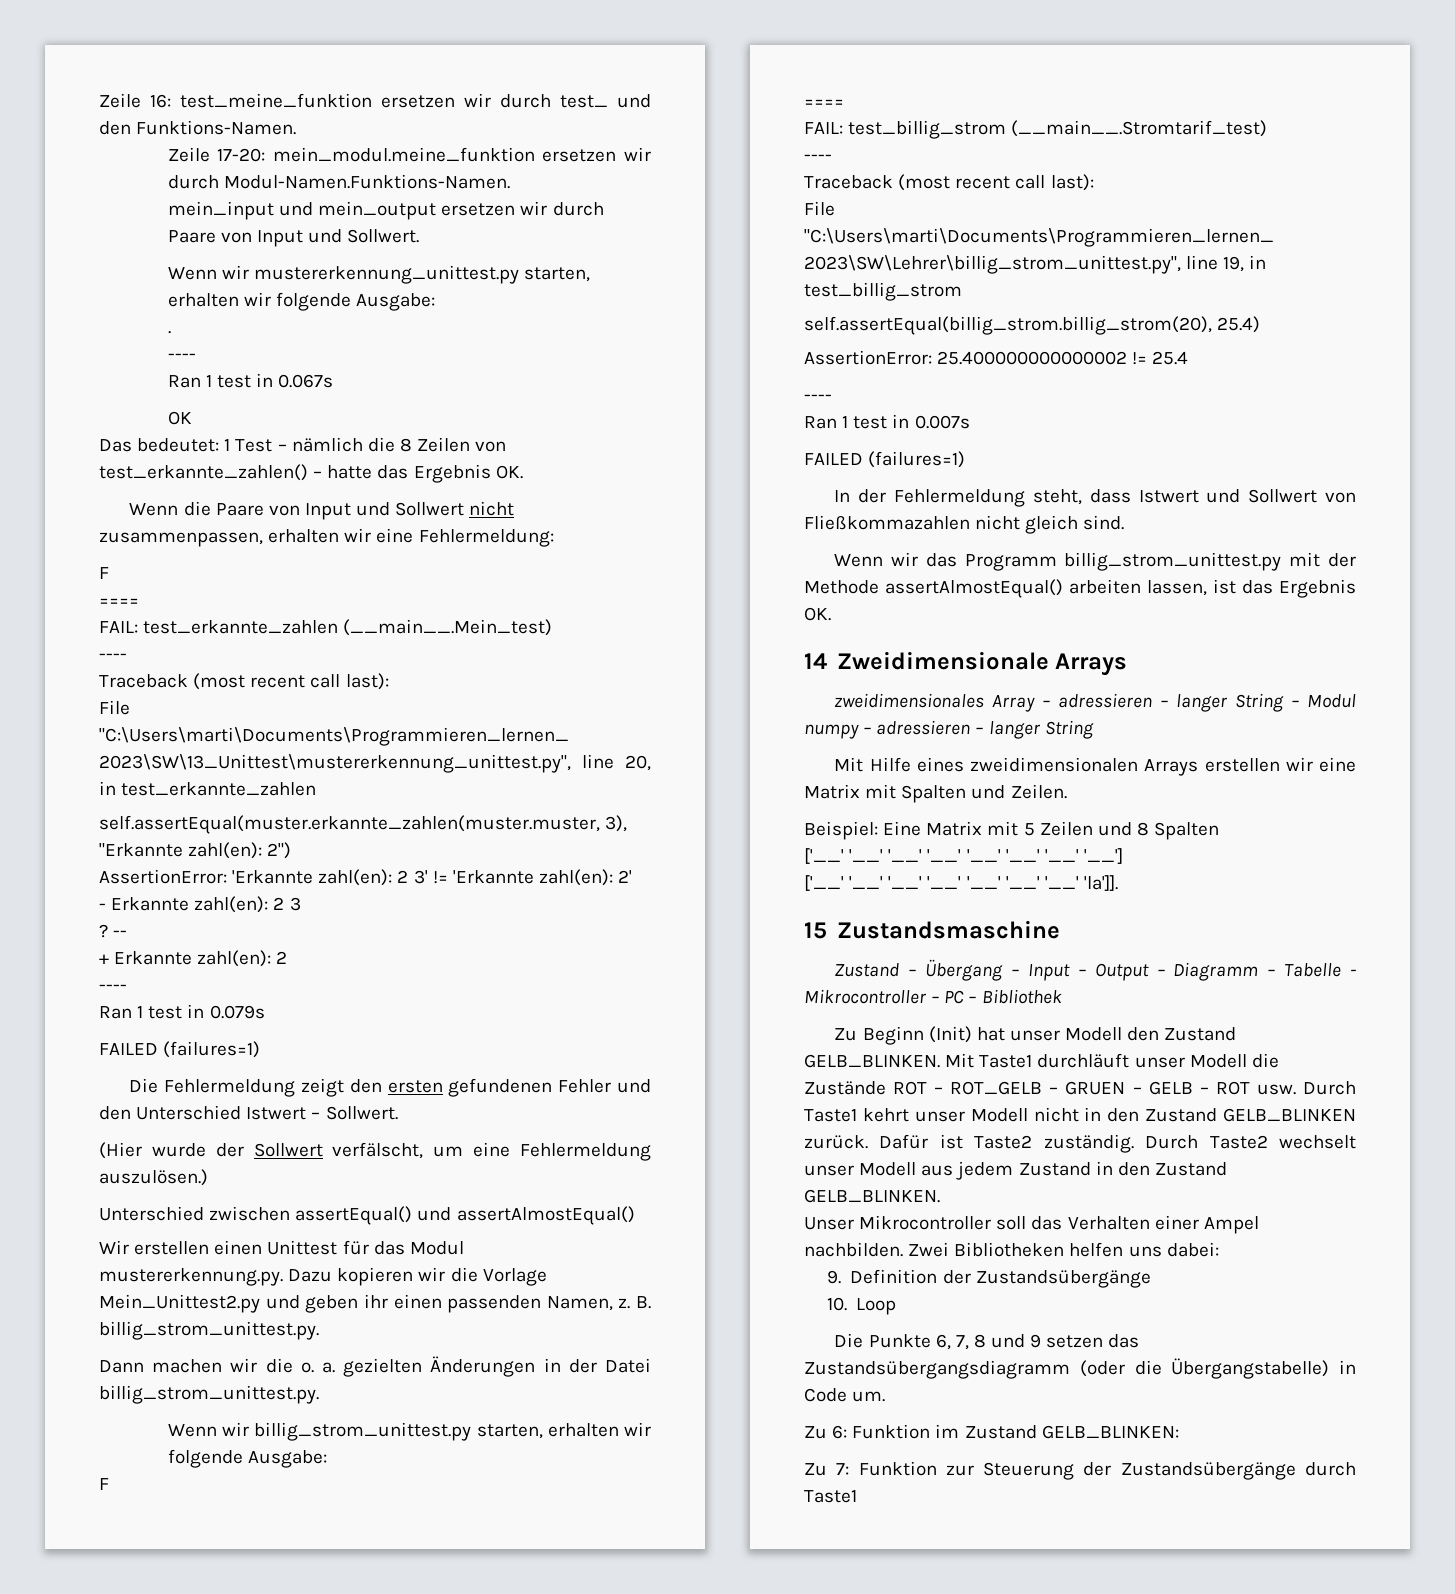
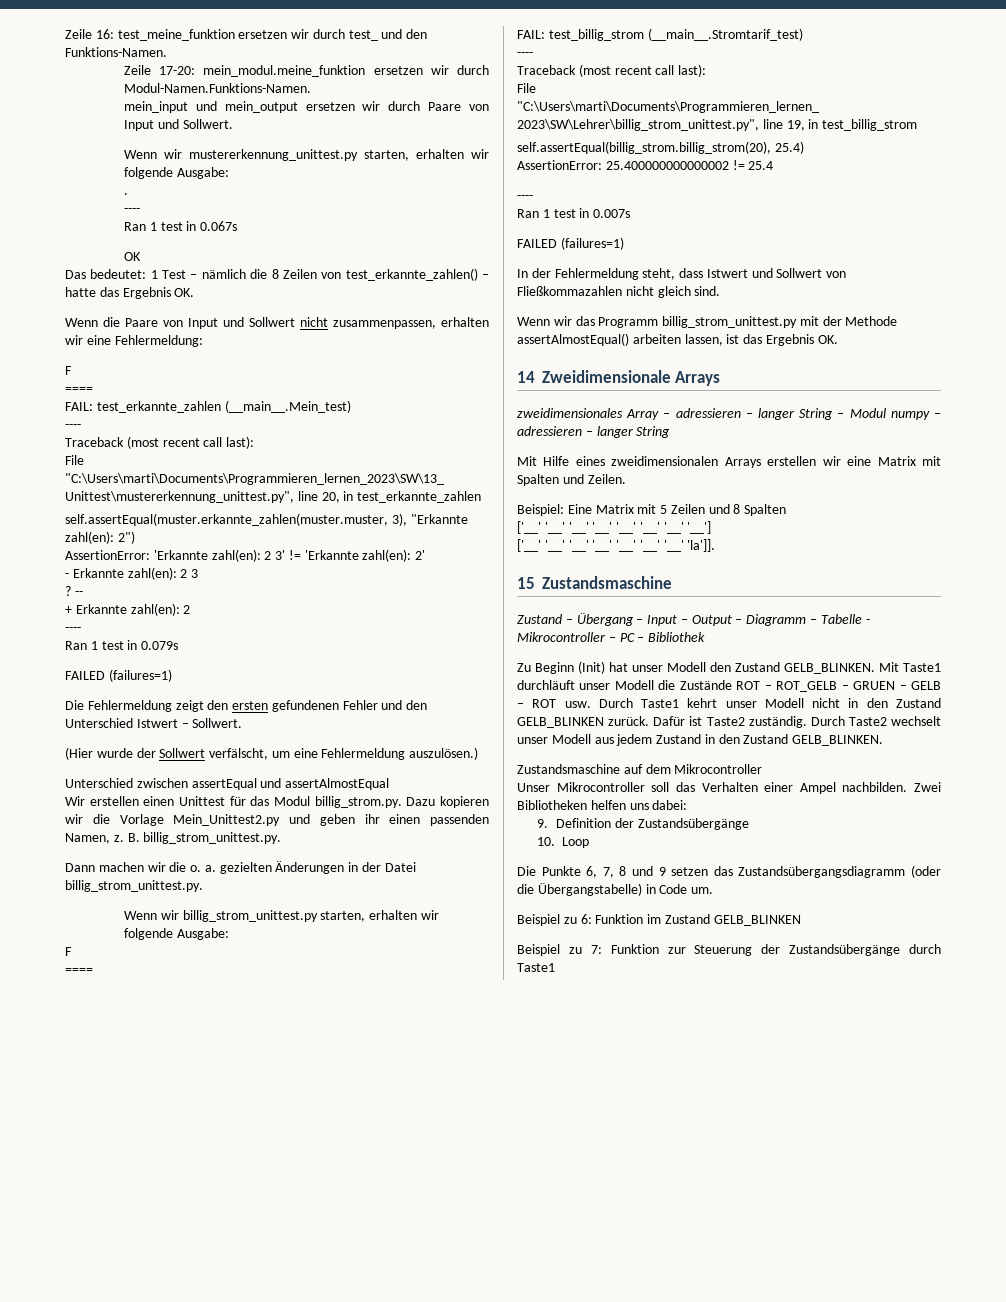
- Unterschied zwischen assertEqual() und assertAlmostEqual()
+ Unterschied zwischen assertEqual und assertAlmostEqual
- Wir erstellen einen Unittest für das Modul mustererkennung.py. Dazu kopieren wir die Vorlage Mein_Unittest2.py und geben ihr einen passenden Namen, z.
+ Wir erstellen einen Unittest für das Modul billig_strom.py. Dazu kopieren wir die Vorlage Mein_Unittest2.py und geben ihr einen passenden Namen, z.
+ Zustandsmaschine auf dem Mikrocontroller
- Zu 6: Funktion im Zustand GELB_BLINKEN:
- Zu 7: Funktion zur Steuerung der Zustandsübergänge durch Taste1
+ Beispiel zu 6: Funktion im Zustand GELB_BLINKEN
+ Beispiel zu 7: Funktion zur Steuerung der Zustandsübergänge durch Taste1

